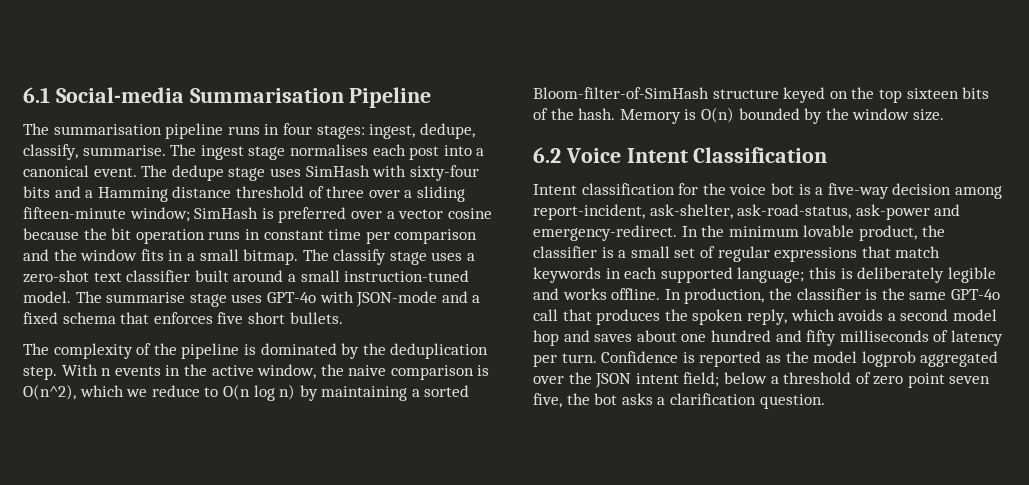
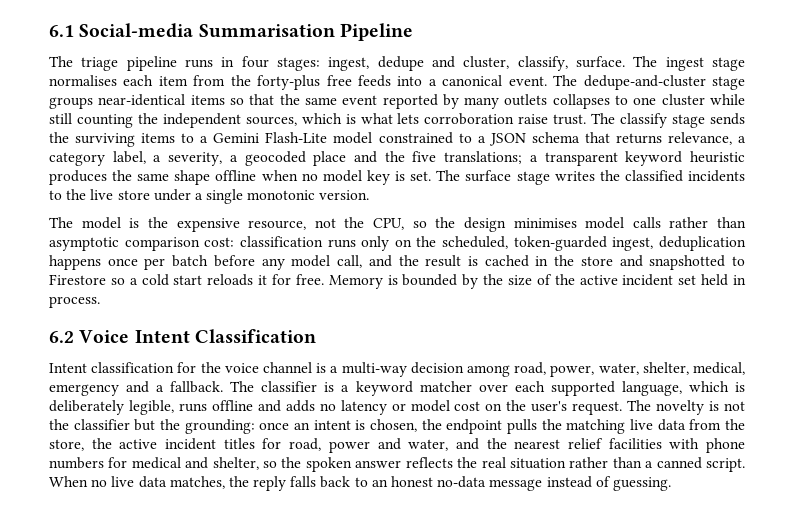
- The summarisation pipeline runs in four stages: ingest, dedupe, classify, summarise.
+ The triage pipeline runs in four stages: ingest, dedupe and cluster, classify, surface.
- The ingest stage normalises each post into a canonical event.
+ The ingest stage normalises each item from the forty-plus free feeds into a canonical event.
- The dedupe stage uses SimHash with sixty-four bits and a Hamming distance threshold of three over a sliding fifteen-minute window; SimHash is preferred over a vector cosine because the bit operation runs in constant time per comparison and the window fits in a small bitmap. The classify stage uses a zero-shot text classifier built around a small instruction-tuned model. The summarise stage uses GPT-4o with JSON-mode and a fixed schema that enforces five short bullets.
- The complexity of the pipeline is dominated by the deduplication step. With n events in the active window, the naive comparison is O(n^2), which we reduce to O(n log n) by maintaining a sorted Bloom-filter-of-SimHash structure keyed on the top sixteen bits of the hash.
+ The dedupe-and-cluster stage groups near-identical items so that the same event reported by many outlets collapses to one cluster while still counting the independent sources, which is what lets corroboration raise trust. The classify stage sends the surviving items to a Gemini Flash-Lite model constrained to a JSON schema that returns relevance, a category label, a severity, a geocoded place and the five translations; a transparent keyword heuristic produces the same shape offline when no model key is set. The surface stage writes the classified incidents to the live store under a single monotonic version.
+ The model is the expensive resource, not the CPU, so the design minimises model calls rather than asymptotic comparison cost: classification runs only on the scheduled, token-guarded ingest, deduplication happens once per batch before any model call, and the result is cached in the store and snapshotted to Firestore so a cold start reloads it for free.
- Memory is O(n) bounded by the window size.
+ Memory is bounded by the size of the active incident set held in process.
- Intent classification for the voice bot is a five-way decision among report-incident, ask-shelter, ask-road-status, ask-power and emergency-redirect. In the minimum lovable product, the classifier is a small set of regular expressions that match keywords in each supported language; this is deliberately legible and works offline. In production, the classifier is the same GPT-4o call that produces the spoken reply, which avoids a second model hop and saves about one hundred and fifty milliseconds of latency per turn. Confidence is reported as the model logprob aggregated over the JSON intent field; below a threshold of zero point seven five, the bot asks a clarification question.
+ Intent classification for the voice channel is a multi-way decision among road, power, water, shelter, medical, emergency and a fallback. The classifier is a keyword matcher over each supported language, which is deliberately legible, runs offline and adds no latency or model cost on the user's request. The novelty is not the classifier but the grounding: once an intent is chosen, the endpoint pulls the matching live data from the store, the active incident titles for road, power and water, and the nearest relief facilities with phone numbers for medical and shelter, so the spoken answer reflects the real situation rather than a canned script. When no live data matches, the reply falls back to an honest no-data message instead of guessing.

